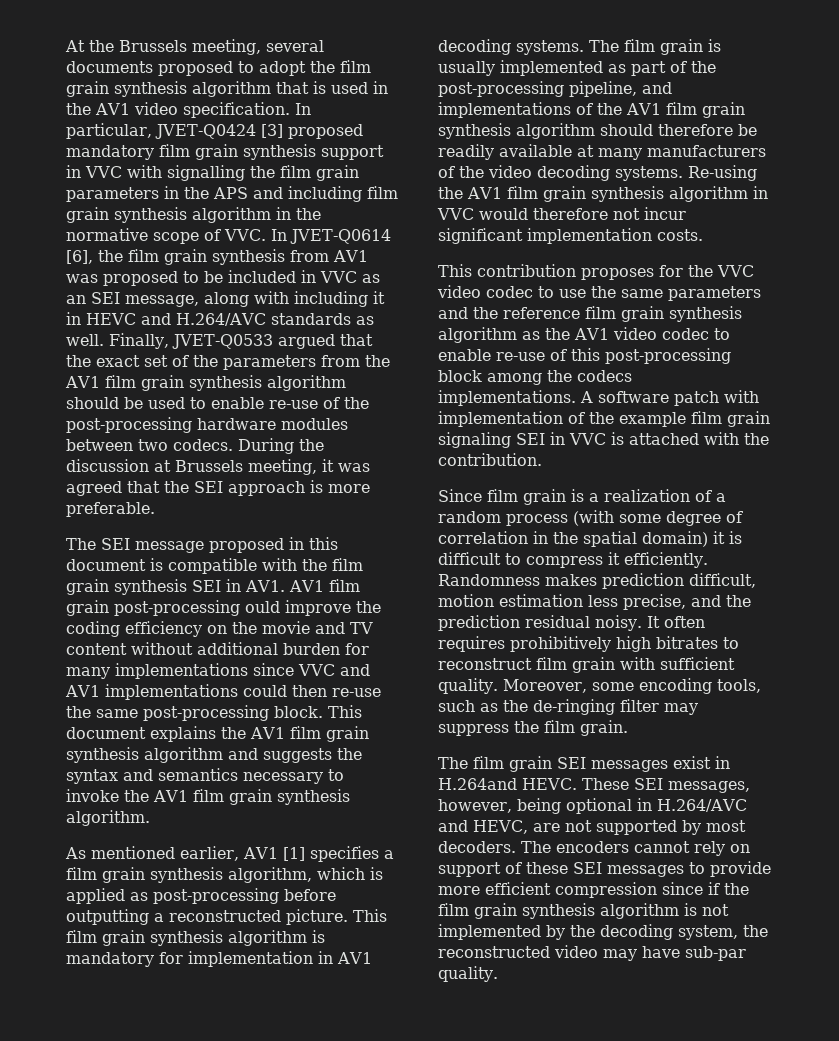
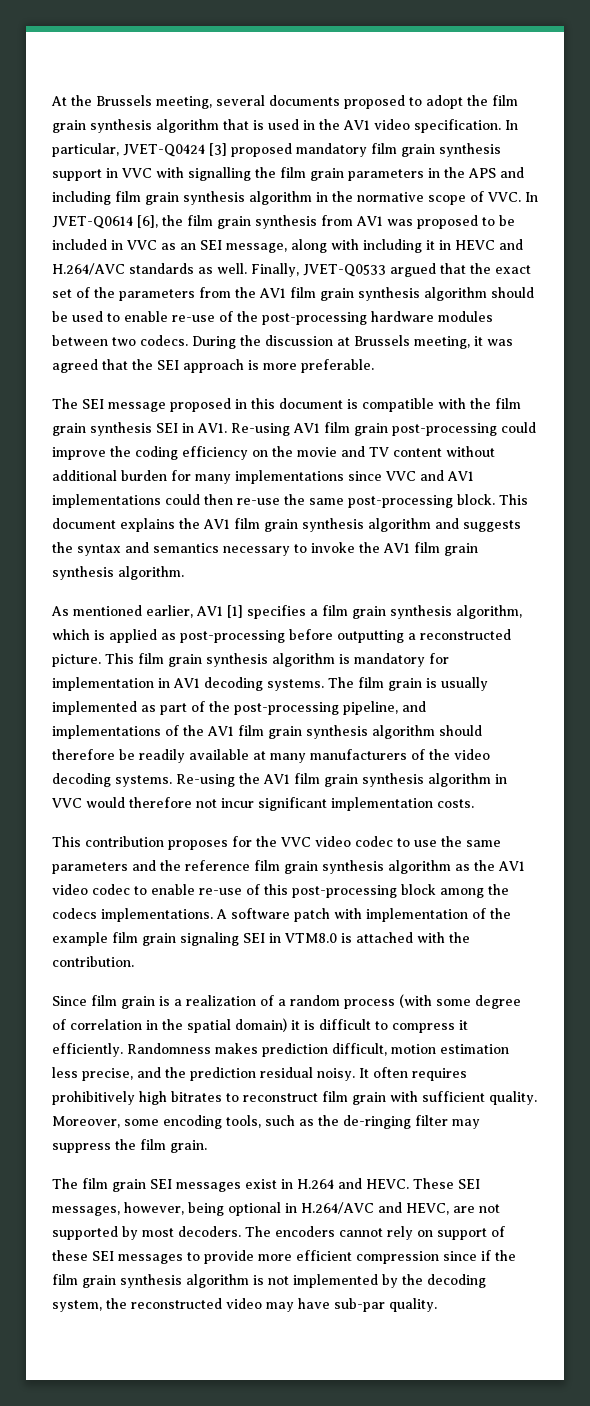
- The SEI message proposed in this document is compatible with the film grain synthesis SEI in AV1. AV1 film grain post-processing ould improve the coding efficiency on the movie and TV content without additional burden for many implementations since VVC and AV1 implementations could then re-use the same post-processing block.
+ The SEI message proposed in this document is compatible with the film grain synthesis SEI in AV1. Re-using AV1 film grain post-processing could improve the coding efficiency on the movie and TV content without additional burden for many implementations since VVC and AV1 implementations could then re-use the same post-processing block.
- A software patch with implementation of the example film grain signaling SEI in VVC is attached with the contribution.
+ A software patch with implementation of the example film grain signaling SEI in VTM8.0 is attached with the contribution.
- The film grain SEI messages exist in H.264and HEVC.
+ The film grain SEI messages exist in H.264 and HEVC.

